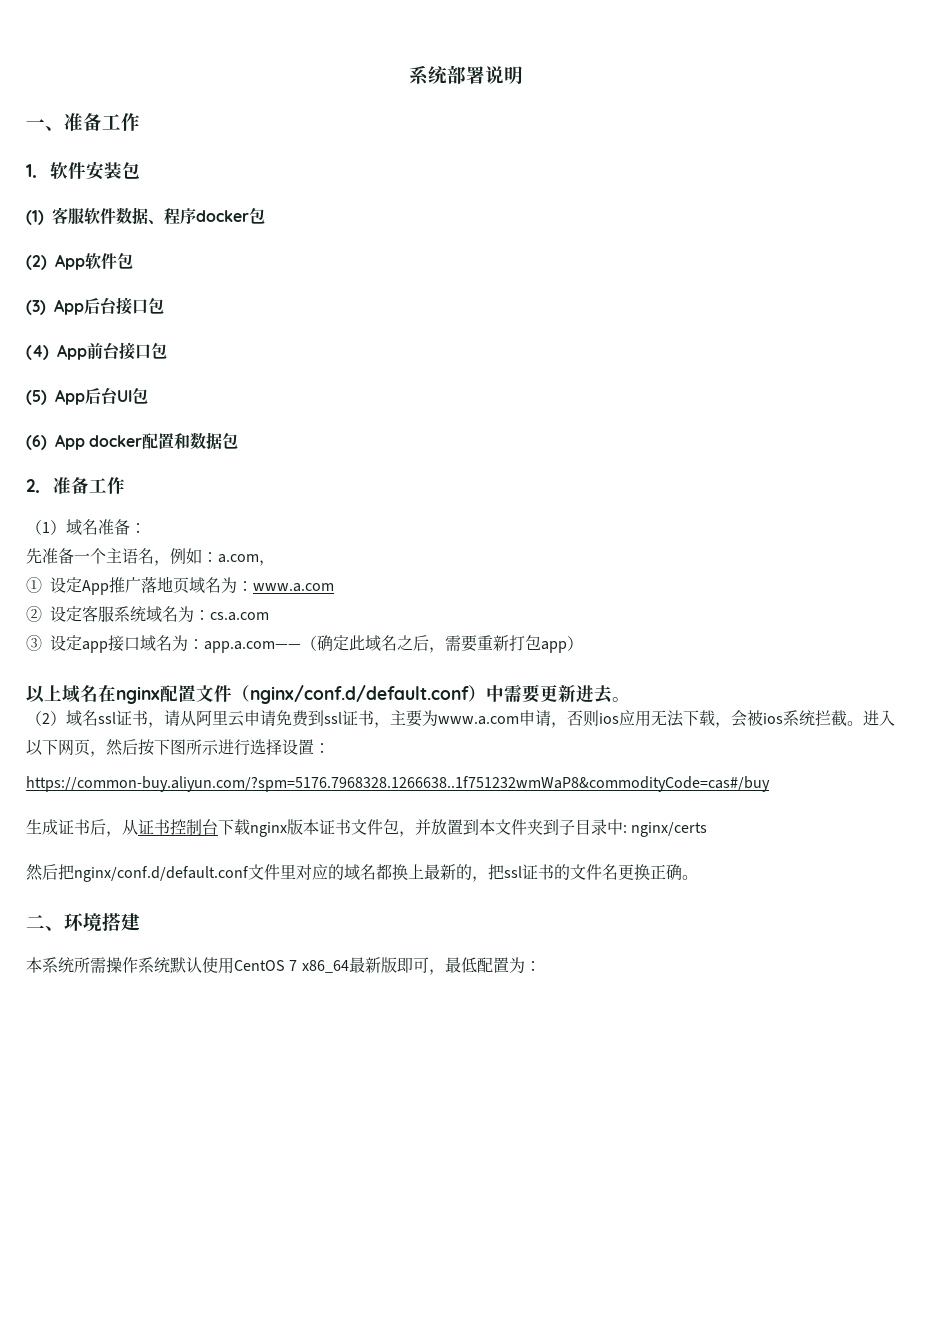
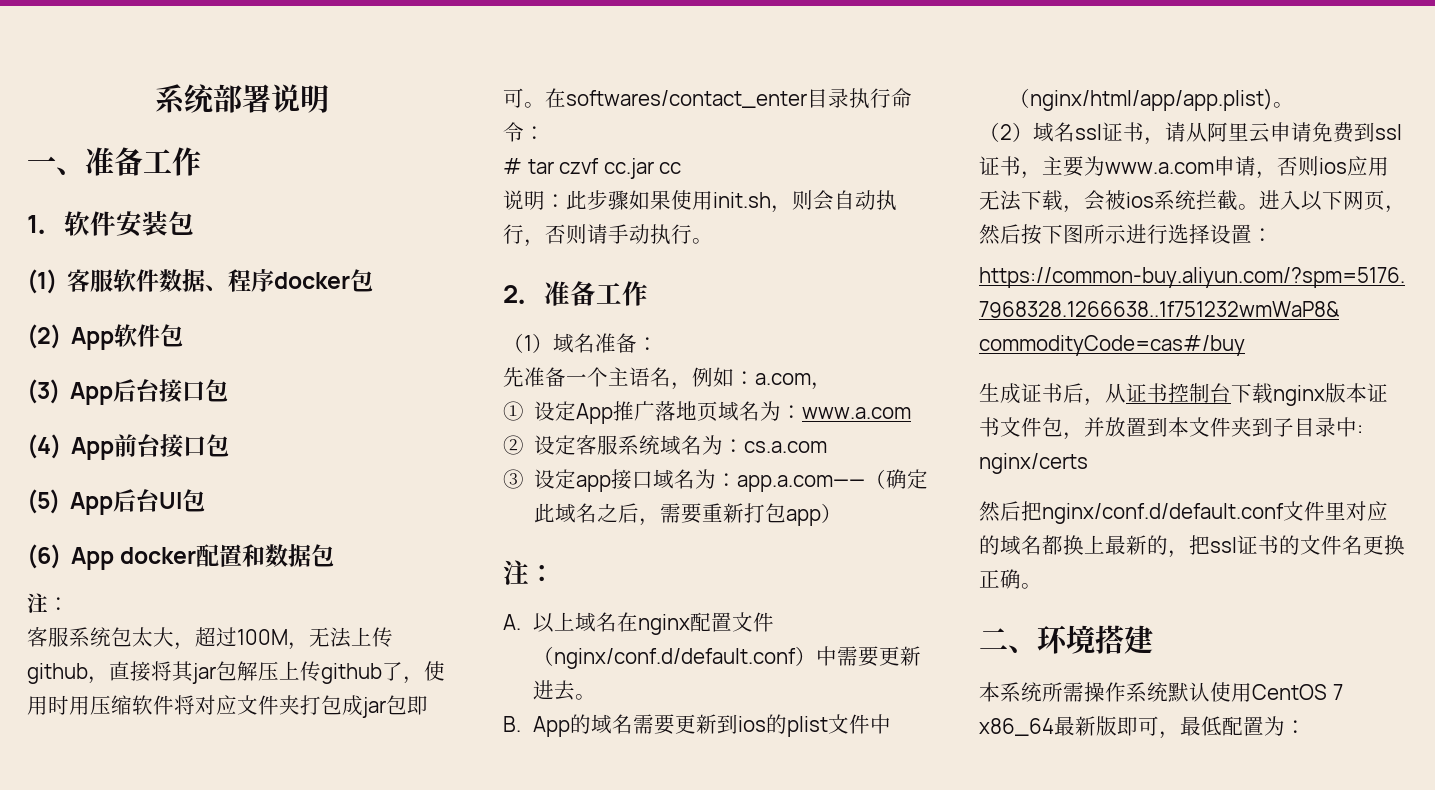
  (6) App docker配置和数据包
+ 注：
+ 客服系统包太大，超过100M，无法上传github，直接将其jar包解压上传github了，使用时用压缩软件将对应文件夹打包成jar包即可。在softwares/contact_enter目录执行命令：
+ # tar czvf cc.jar cc
+ 说明：此步骤如果使用init.sh，则会自动执行，否则请手动执行。
  ③设定app接口域名为：app.a.com——（确定此域名之后，需要重新打包app）
- 以上域名在nginx配置文件（nginx/conf.d/default.conf）中需要更新进去。
+ 注：
+ A.以上域名在nginx配置文件（nginx/conf.d/default.conf）中需要更新进去。
+ B. App的域名需要更新到ios的plist文件中（nginx/html/app/app.plist)。

